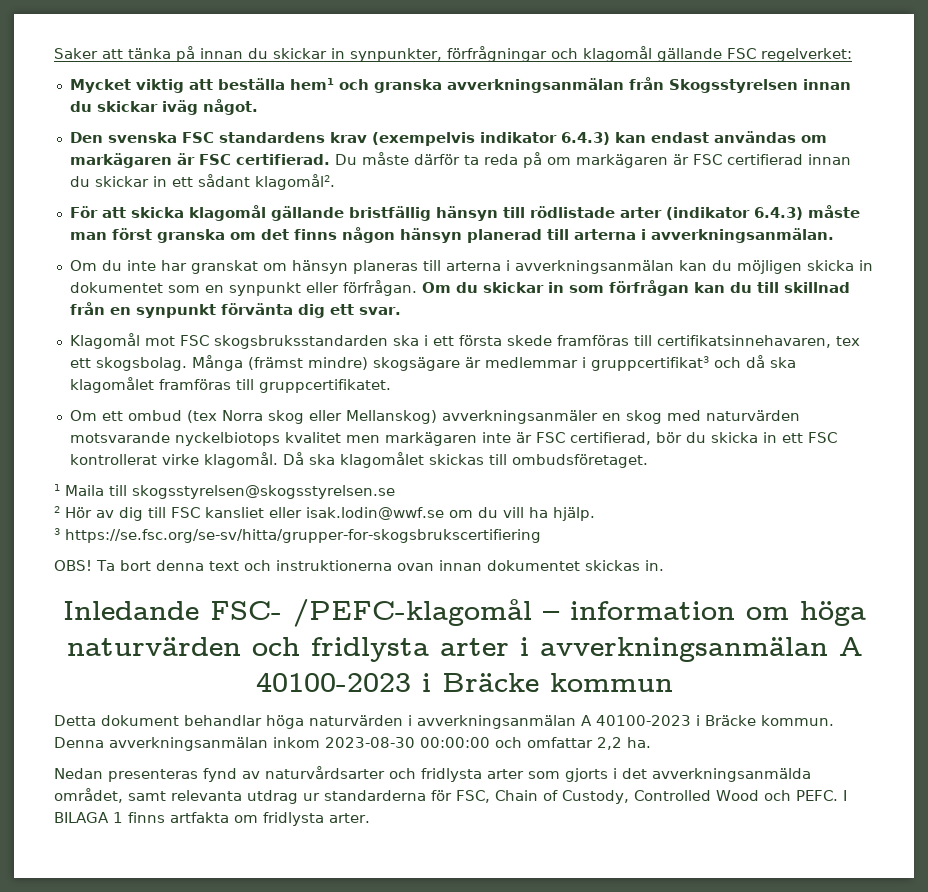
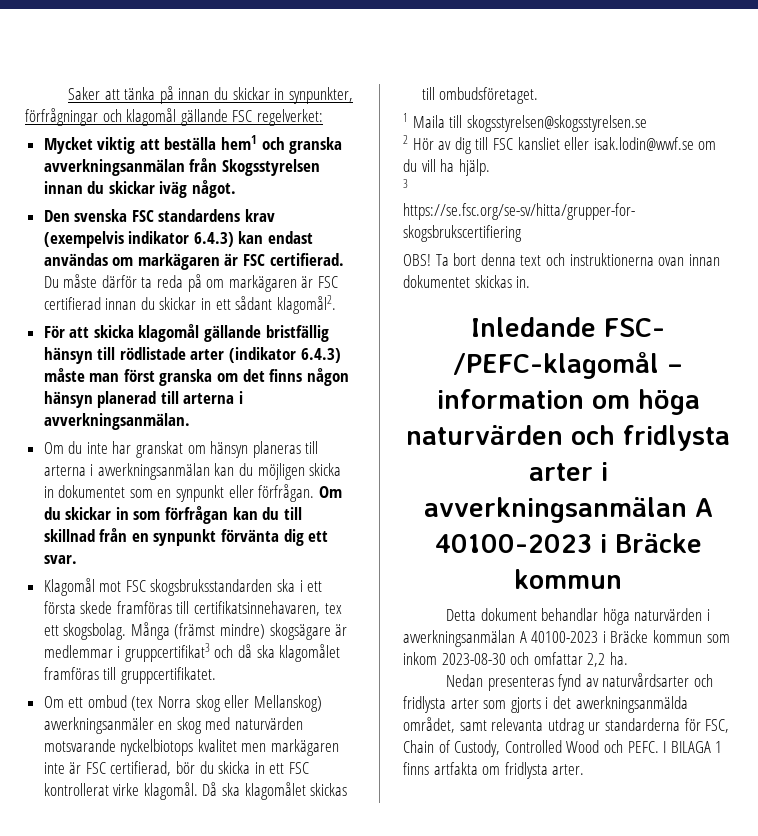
- Detta dokument behandlar höga naturvärden i avverkningsanmälan A 40100-2023 i Bräcke kommun. Denna avverkningsanmälan inkom 2023-08-30 00:00:00 och omfattar 2,2 ha.
+ Detta dokument behandlar höga naturvärden i avverkningsanmälan A 40100-2023 i Bräcke kommun som inkom 2023-08-30 och omfattar 2,2 ha.

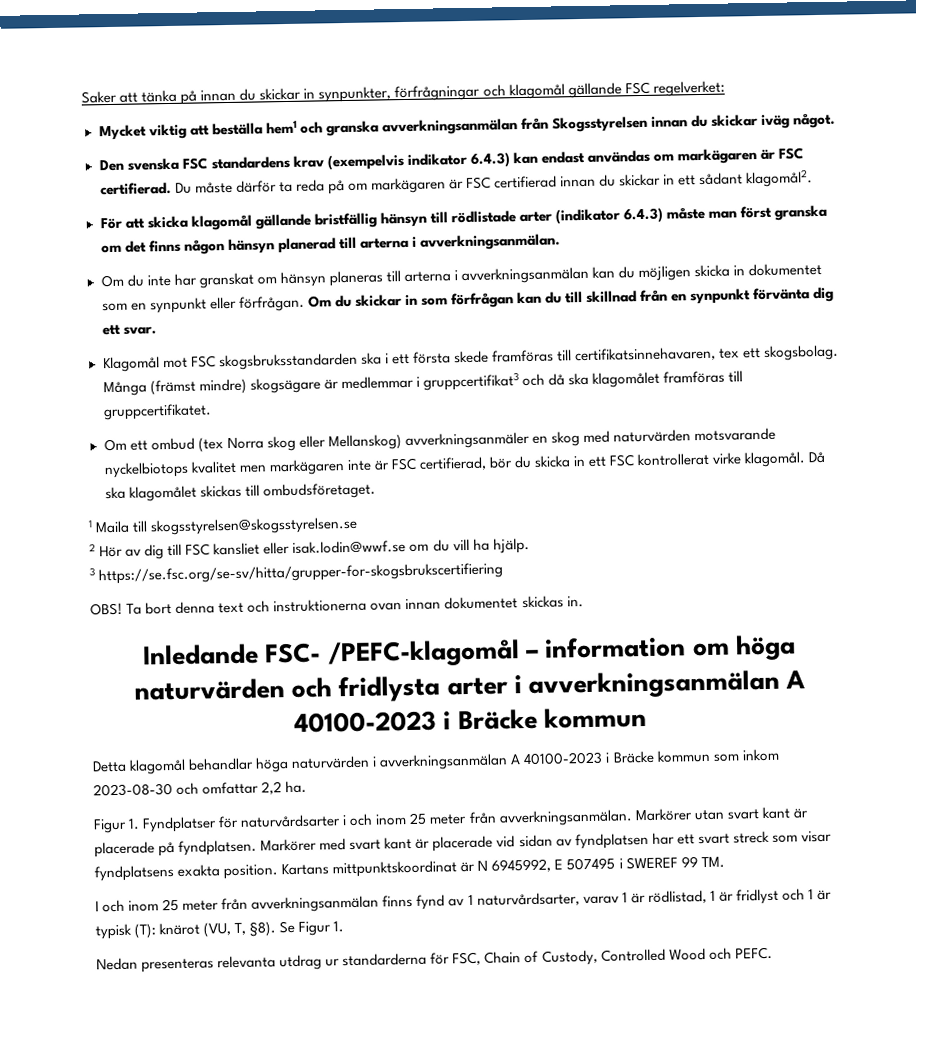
- Detta dokument behandlar höga naturvärden i avverkningsanmälan A 40100-2023 i Bräcke kommun som inkom 2023-08-30 och omfattar 2,2 ha.
+ Detta klagomål behandlar höga naturvärden i avverkningsanmälan A 40100-2023 i Bräcke kommun som inkom 2023-08-30 och omfattar 2,2 ha.
- Nedan presenteras fynd av naturvårdsarter och fridlysta arter som gjorts i det avverkningsanmälda området, samt relevanta utdrag ur standarderna för FSC, Chain of Custody, Controlled Wood och PEFC. I BILAGA 1 finns artfakta om fridlysta arter.
+ Figur 1. Fyndplatser för naturvårdsarter i och inom 25 meter från avverkningsanmälan. Markörer utan svart kant är placerade på fyndplatsen. Markörer med svart kant är placerade vid sidan av fyndplatsen har ett svart streck som visar fyndplatsens exakta position. Kartans mittpunktskoordinat är N 6945992, E 507495 i SWEREF 99 TM.
+ I och inom 25 meter från avverkningsanmälan finns fynd av 1 naturvårdsarter, varav 1 är rödlistad, 1 är fridlyst och 1 är typisk (T): knärot (VU, T, §8). Se Figur 1.
+ Nedan presenteras relevanta utdrag ur standarderna för FSC, Chain of Custody, Controlled Wood och PEFC.

